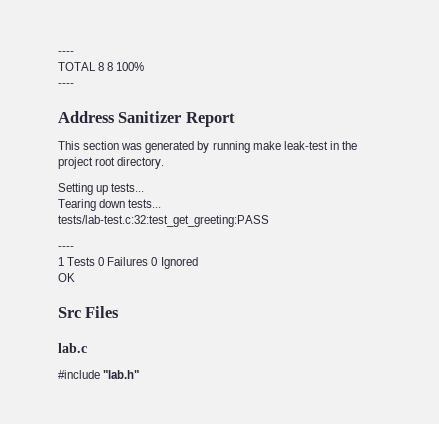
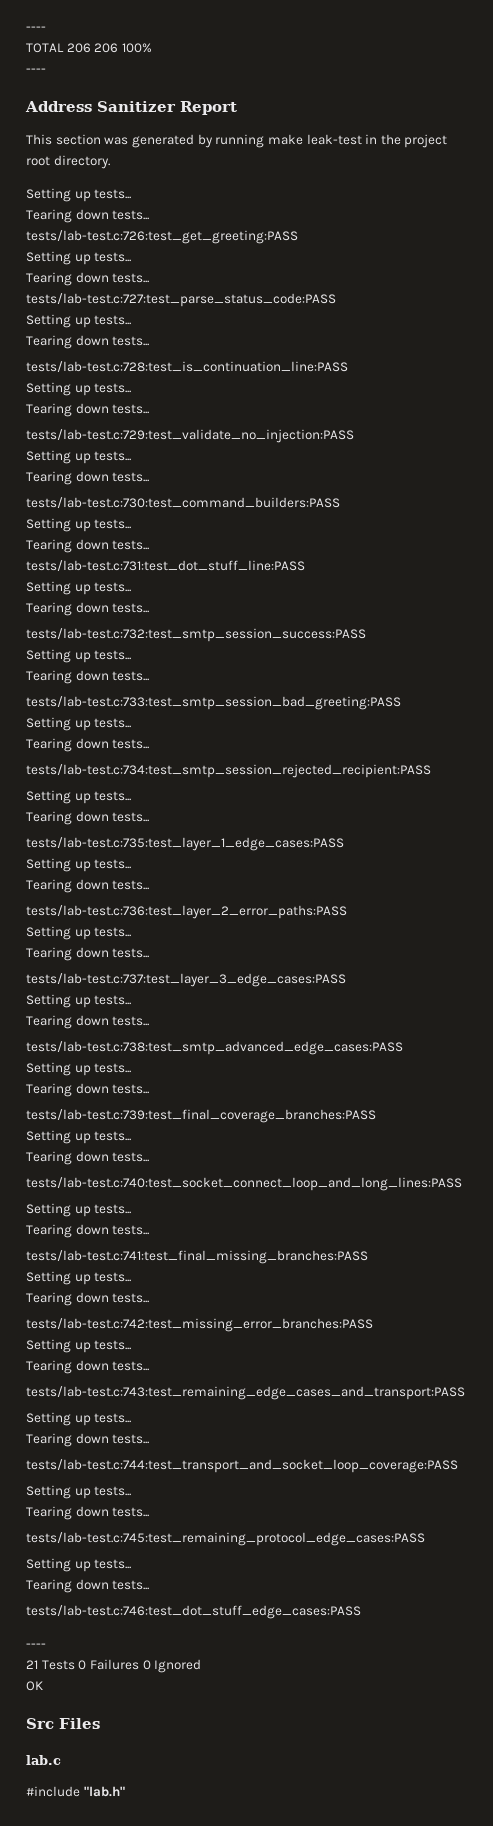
- TOTAL 8 8 100%
+ TOTAL 206 206 100%
- tests/lab-test.c:32:test_get_greeting:PASS
+ tests/lab-test.c:726:test_get_greeting:PASS
+ Setting up tests...
+ Tearing down tests...
+ tests/lab-test.c:727:test_parse_status_code:PASS
+ Setting up tests...
+ Tearing down tests...
+ tests/lab-test.c:728:test_is_continuation_line:PASS
+ Setting up tests...
+ Tearing down tests...
+ tests/lab-test.c:729:test_validate_no_injection:PASS
+ Setting up tests...
+ Tearing down tests...
+ tests/lab-test.c:730:test_command_builders:PASS
+ Setting up tests...
+ Tearing down tests...
+ tests/lab-test.c:731:test_dot_stuff_line:PASS
+ Setting up tests...
+ Tearing down tests...
+ tests/lab-test.c:732:test_smtp_session_success:PASS
+ Setting up tests...
+ Tearing down tests...
+ tests/lab-test.c:733:test_smtp_session_bad_greeting:PASS
+ Setting up tests...
+ Tearing down tests...
+ tests/lab-test.c:734:test_smtp_session_rejected_recipient:PASS
+ Setting up tests...
+ Tearing down tests...
+ tests/lab-test.c:735:test_layer_1_edge_cases:PASS
+ Setting up tests...
+ Tearing down tests...
+ tests/lab-test.c:736:test_layer_2_error_paths:PASS
+ Setting up tests...
+ Tearing down tests...
+ tests/lab-test.c:737:test_layer_3_edge_cases:PASS
+ Setting up tests...
+ Tearing down tests...
+ tests/lab-test.c:738:test_smtp_advanced_edge_cases:PASS
+ Setting up tests...
+ Tearing down tests...
+ tests/lab-test.c:739:test_final_coverage_branches:PASS
+ Setting up tests...
+ Tearing down tests...
+ tests/lab-test.c:740:test_socket_connect_loop_and_long_lines:PASS
+ Setting up tests...
+ Tearing down tests...
+ tests/lab-test.c:741:test_final_missing_branches:PASS
+ Setting up tests...
+ Tearing down tests...
+ tests/lab-test.c:742:test_missing_error_branches:PASS
+ Setting up tests...
+ Tearing down tests...
+ tests/lab-test.c:743:test_remaining_edge_cases_and_transport:PASS
+ Setting up tests...
+ Tearing down tests...
+ tests/lab-test.c:744:test_transport_and_socket_loop_coverage:PASS
+ Setting up tests...
+ Tearing down tests...
+ tests/lab-test.c:745:test_remaining_protocol_edge_cases:PASS
+ Setting up tests...
+ Tearing down tests...
+ tests/lab-test.c:746:test_dot_stuff_edge_cases:PASS
  ----
- 1 Tests 0 Failures 0 Ignored
+ 21 Tests 0 Failures 0 Ignored

